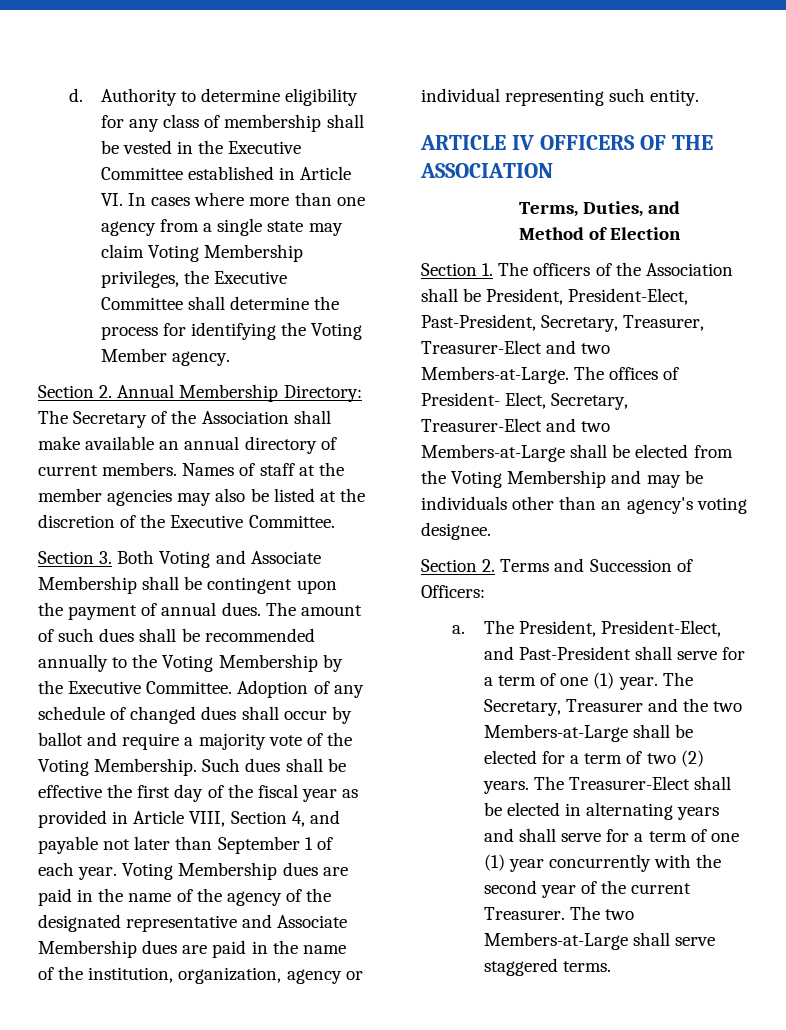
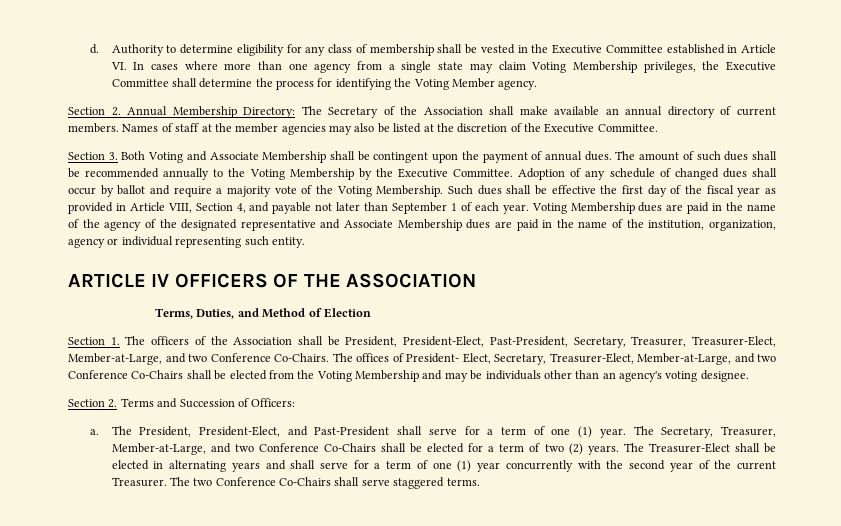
- Section 1. The officers of the Association shall be President, President-Elect, Past-President, Secretary, Treasurer, Treasurer-Elect and two Members-at-Large.
+ Section 1. The officers of the Association shall be President, President-Elect, Past-President, Secretary, Treasurer, Treasurer-Elect, Member-at-Large, and two Conference Co-Chairs.
- The offices of President- Elect, Secretary, Treasurer-Elect and two Members-at-Large shall be elected from the Voting Membership and may be individuals other than an agency's voting designee.
+ The offices of President- Elect, Secretary, Treasurer-Elect, Member-at-Large, and two Conference Co-Chairs shall be elected from the Voting Membership and may be individuals other than an agency's voting designee.
- The Secretary, Treasurer and the two Members-at-Large shall be elected for a term of two (2) years.
+ The Secretary, Treasurer, Member-at-Large, and two Conference Co-Chairs shall be elected for a term of two (2) years.
- The two Members-at-Large shall serve staggered terms.
+ The two Conference Co-Chairs shall serve staggered terms.

